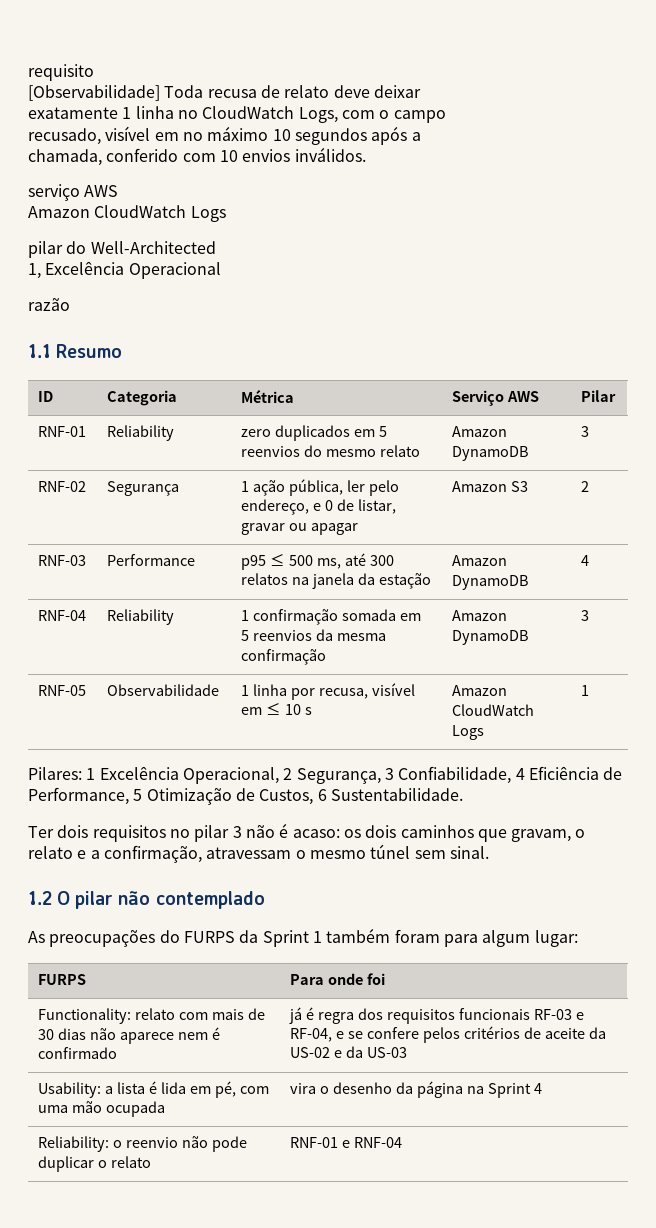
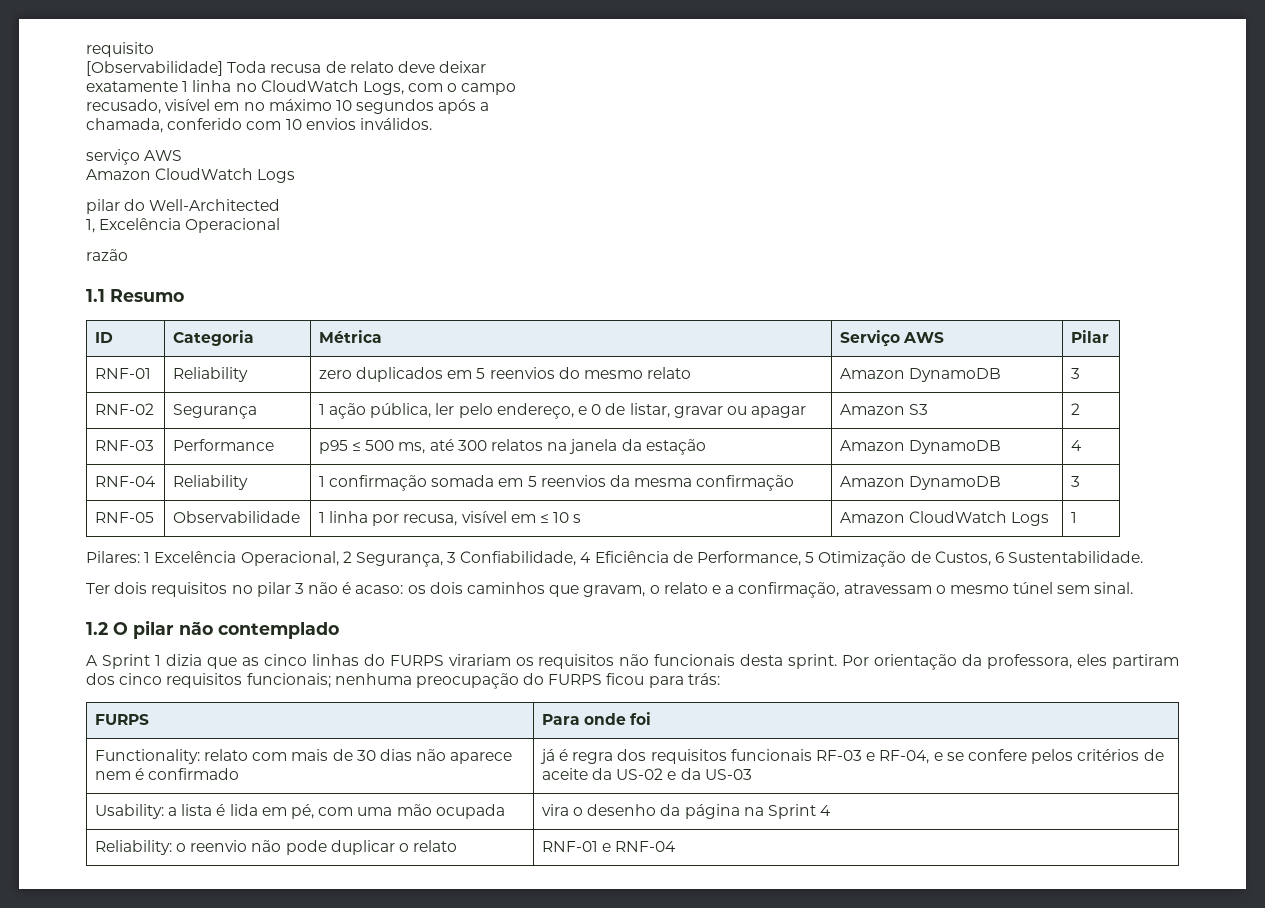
- As preocupações do FURPS da Sprint 1 também foram para algum lugar:
+ A Sprint 1 dizia que as cinco linhas do FURPS virariam os requisitos não funcionais desta sprint. Por orientação da professora, eles partiram dos cinco requisitos funcionais; nenhuma preocupação do FURPS ficou para trás:

